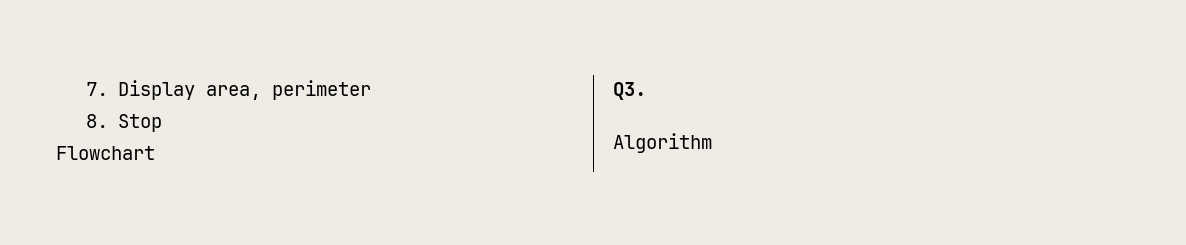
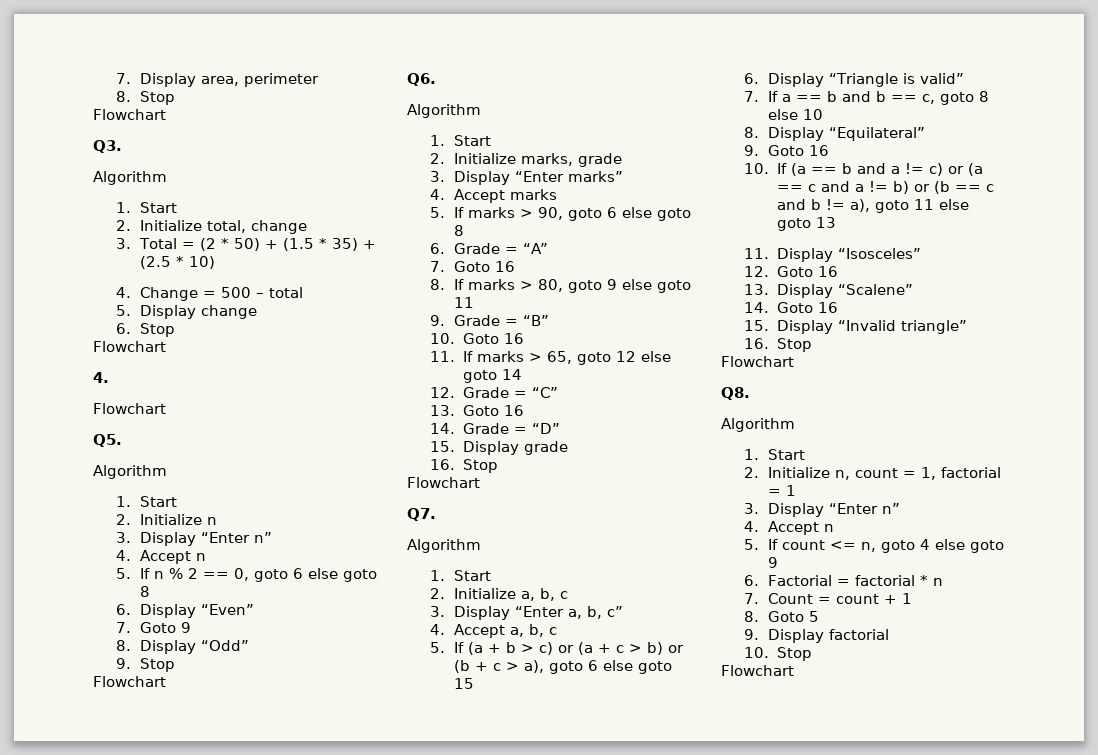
  Q3.
  Algorithm
+ 1. Start
+ 2. Initialize total, change
+ 3. Total = (2 * 50) + (1.5 * 35) + (2.5 * 10)
+ 4. Change = 500 – total
+ 5. Display change
+ 6. Stop
+ Flowchart
+ 4.
+ Flowchart
+ Q5.
+ Algorithm
+ 1. Start
+ 2. Initialize n
+ 3. Display “Enter n”
+ 4. Accept n
+ 5. If n % 2 == 0, goto 6 else goto 8
+ 6. Display “Even”
+ 7. Goto 9
+ 8. Display “Odd”
+ 9. Stop
+ Flowchart
+ Q6.
+ Algorithm
+ 1. Start
+ 2. Initialize marks, grade
+ 3. Display “Enter marks”
+ 4. Accept marks
+ 5. If marks > 90, goto 6 else goto 8
+ 6. Grade = “A”
+ 7. Goto 16
+ 8. If marks > 80, goto 9 else goto 11
+ 9. Grade = “B”
+ 10. Goto 16
+ 11. If marks > 65, goto 12 else goto 14
+ 12. Grade = “C”
+ 13. Goto 16
+ 14. Grade = “D”
+ 15. Display grade
+ 16. Stop
+ Flowchart
+ Q7.
+ Algorithm
+ 1. Start
+ 2. Initialize a, b, c
+ 3. Display “Enter a, b, c”
+ 4. Accept a, b, c
+ 5. If (a + b > c) or (a + c > b) or (b + c > a), goto 6 else goto 15
+ 6. Display “Triangle is valid”
+ 7. If a == b and b == c, goto 8 else 10
+ 8. Display “Equilateral”
+ 9. Goto 16
+ 10. If (a == b and a != c) or (a == c and a != b) or (b == c and b != a), goto 11 else goto 13
+ 11. Display “Isosceles”
+ 12. Goto 16
+ 13. Display “Scalene”
+ 14. Goto 16
+ 15. Display “Invalid triangle”
+ 16. Stop
+ Flowchart
+ Q8.
+ Algorithm
+ 1. Start
+ 2. Initialize n, count = 1, factorial = 1
+ 3. Display “Enter n”
+ 4. Accept n
+ 5. If count <= n, goto 4 else goto 9
+ 6. Factorial = factorial * n
+ 7. Count = count + 1
+ 8. Goto 5
+ 9. Display factorial
+ 10. Stop
+ Flowchart

